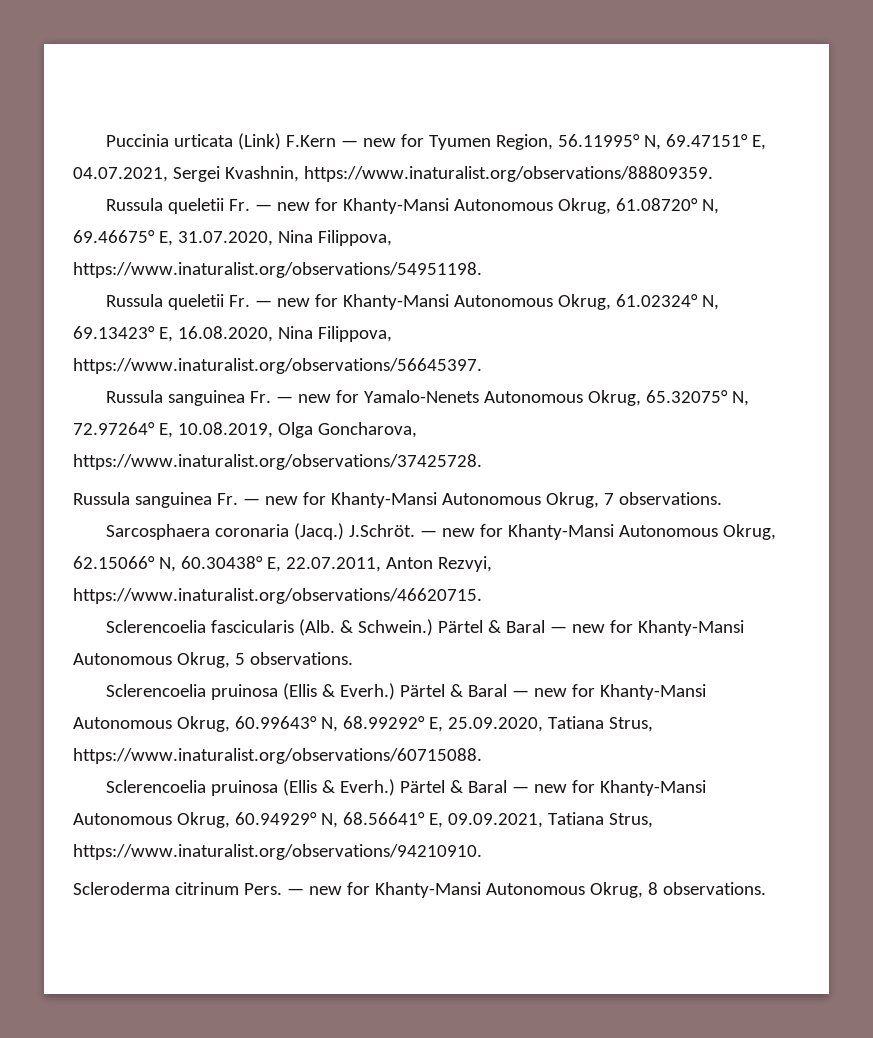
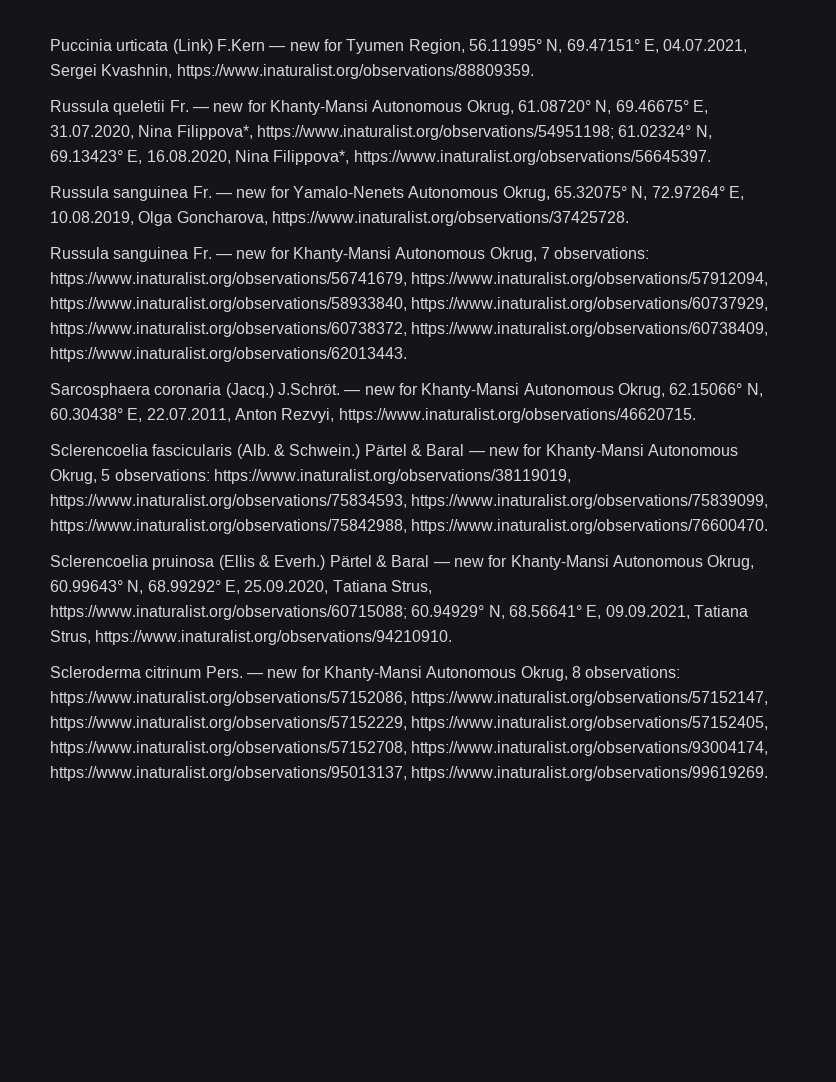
- Russula queletii Fr. — new for Khanty-Mansi Autonomous Okrug, 61.08720° N, 69.46675° E, 31.07.2020, Nina Filippova, https://www.inaturalist.org/observations/54951198.
- Russula queletii Fr. — new for Khanty-Mansi Autonomous Okrug, 61.02324° N, 69.13423° E, 16.08.2020, Nina Filippova, https://www.inaturalist.org/observations/56645397.
+ Russula queletii Fr. — new for Khanty-Mansi Autonomous Okrug, 61.08720° N, 69.46675° E, 31.07.2020, Nina Filippova*, https://www.inaturalist.org/observations/54951198; 61.02324° N, 69.13423° E, 16.08.2020, Nina Filippova*, https://www.inaturalist.org/observations/56645397.
- Russula sanguinea Fr. — new for Khanty-Mansi Autonomous Okrug, 7 observations.
+ Russula sanguinea Fr. — new for Khanty-Mansi Autonomous Okrug, 7 observations: https://www.inaturalist.org/observations/56741679, https://www.inaturalist.org/observations/57912094, https://www.inaturalist.org/observations/58933840, https://www.inaturalist.org/observations/60737929, https://www.inaturalist.org/observations/60738372, https://www.inaturalist.org/observations/60738409, https://www.inaturalist.org/observations/62013443.
- Pärtel & Baral — new for Khanty-Mansi Autonomous Okrug, 5 observations.
+ Pärtel & Baral — new for Khanty-Mansi Autonomous Okrug, 5 observations: https://www.inaturalist.org/observations/38119019, https://www.inaturalist.org/observations/75834593, https://www.inaturalist.org/observations/75839099, https://www.inaturalist.org/observations/75842988, https://www.inaturalist.org/observations/76600470.
- Pärtel & Baral — new for Khanty-Mansi Autonomous Okrug, 60.99643° N, 68.99292° E, 25.09.2020, Tatiana Strus, https://www.inaturalist.org/observations/60715088.
- Sclerencoelia pruinosa (Ellis & Everh.) Pärtel & Baral — new for Khanty-Mansi Autonomous Okrug, 60.94929° N, 68.56641° E, 09.09.2021, Tatiana Strus, https://www.inaturalist.org/observations/94210910.
+ Pärtel & Baral — new for Khanty-Mansi Autonomous Okrug, 60.99643° N, 68.99292° E, 25.09.2020, Tatiana Strus, https://www.inaturalist.org/observations/60715088; 60.94929° N, 68.56641° E, 09.09.2021, Tatiana Strus, https://www.inaturalist.org/observations/94210910.
- — new for Khanty-Mansi Autonomous Okrug, 8 observations.
+ — new for Khanty-Mansi Autonomous Okrug, 8 observations: https://www.inaturalist.org/observations/57152086, https://www.inaturalist.org/observations/57152147, https://www.inaturalist.org/observations/57152229, https://www.inaturalist.org/observations/57152405, https://www.inaturalist.org/observations/57152708, https://www.inaturalist.org/observations/93004174, https://www.inaturalist.org/observations/95013137, https://www.inaturalist.org/observations/99619269.

